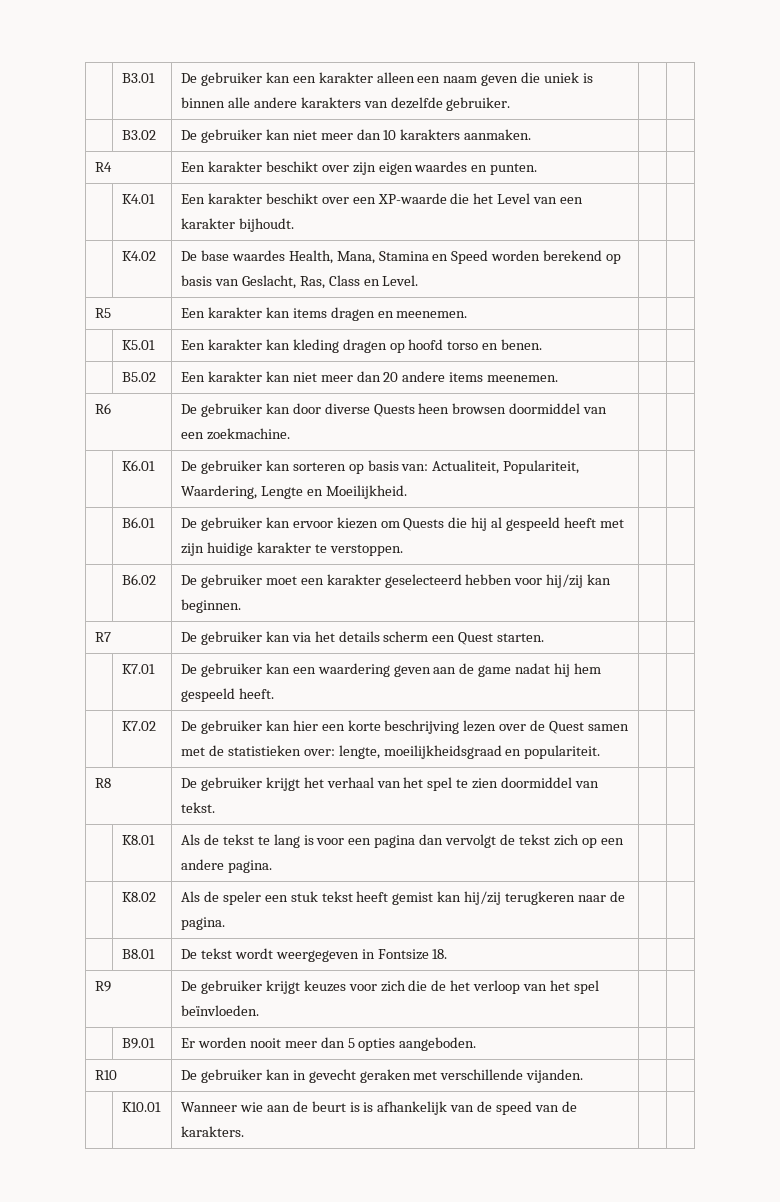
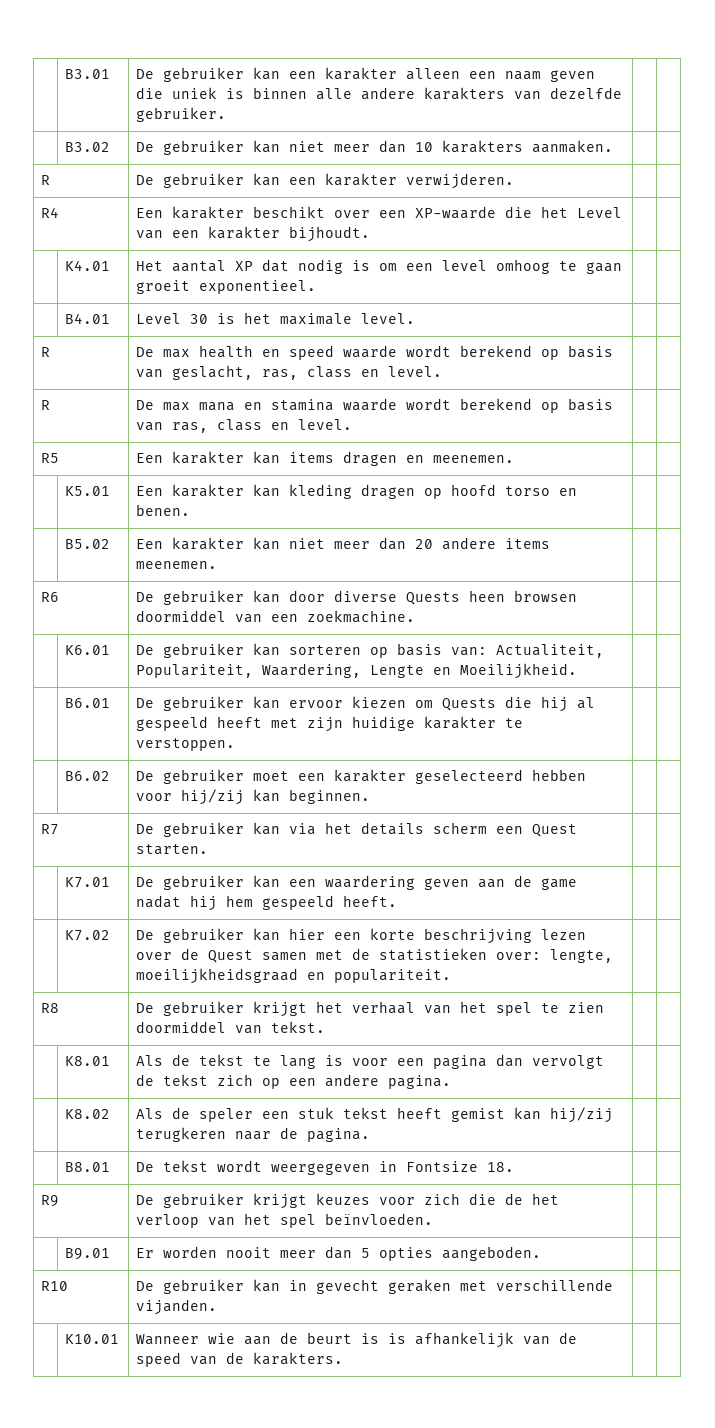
- R4 | Een karakter beschikt over zijn eigen waardes en punten. | |
- | K4.01 | Een karakter beschikt over een XP-waarde die het Level van een karakter bijhoudt. | |
+ R | De gebruiker kan een karakter verwijderen. | |
+ R4 | Een karakter beschikt over een XP-waarde die het Level van een karakter bijhoudt. | |
- | K4.02 | De base waardes Health, Mana, Stamina en Speed worden berekend op basis van Geslacht, Ras, Class en Level. | |
+ | K4.01 | Het aantal XP dat nodig is om een level omhoog te gaan groeit exponentieel. | |
+ | B4.01 | Level 30 is het maximale level. | |
+ R | De max health en speed waarde wordt berekend op basis van geslacht, ras, class en level. | |
+ R | De max mana en stamina waarde wordt berekend op basis van ras, class en level. | |

